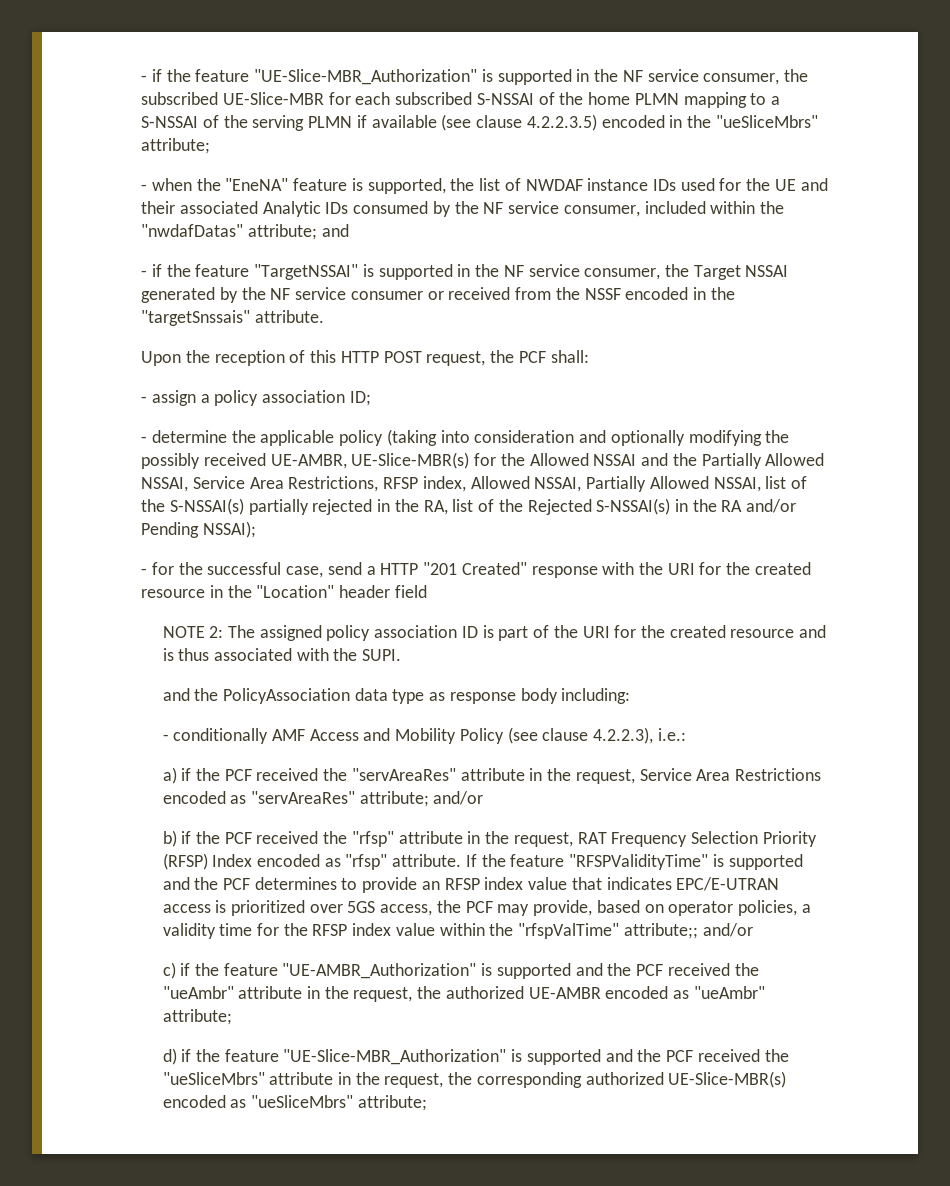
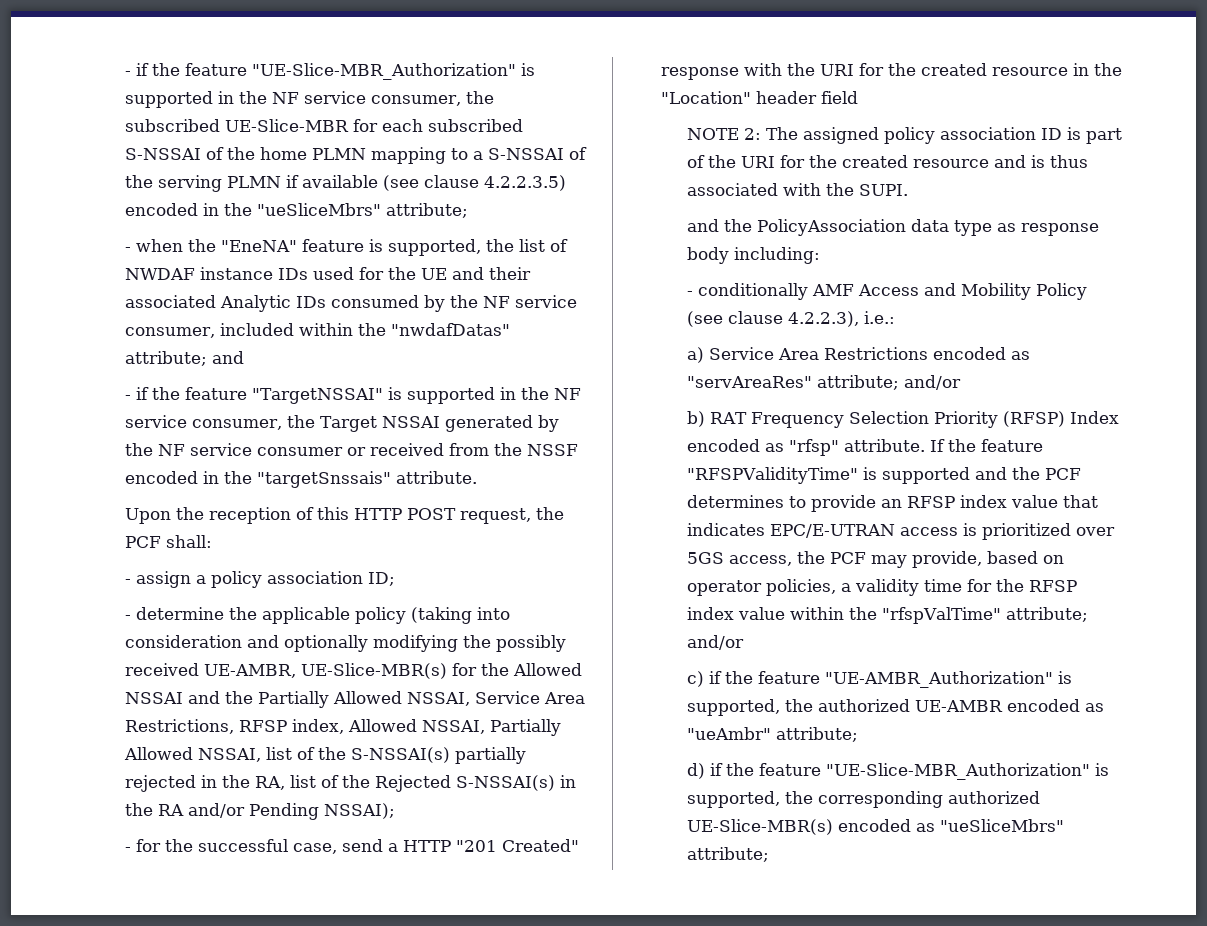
- a) if the PCF received the "servAreaRes" attribute in the request, Service Area Restrictions encoded as "servAreaRes" attribute; and/or
+ a) Service Area Restrictions encoded as "servAreaRes" attribute; and/or
- b) if the PCF received the "rfsp" attribute in the request, RAT Frequency Selection Priority (RFSP) Index encoded as "rfsp" attribute.
+ b) RAT Frequency Selection Priority (RFSP) Index encoded as "rfsp" attribute.
- If the feature "RFSPValidityTime" is supported and the PCF determines to provide an RFSP index value that indicates EPC/E-UTRAN access is prioritized over 5GS access, the PCF may provide, based on operator policies, a validity time for the RFSP index value within the "rfspValTime" attribute;; and/or
+ If the feature "RFSPValidityTime" is supported and the PCF determines to provide an RFSP index value that indicates EPC/E-UTRAN access is prioritized over 5GS access, the PCF may provide, based on operator policies, a validity time for the RFSP index value within the "rfspValTime" attribute; and/or
- c) if the feature "UE-AMBR_Authorization" is supported and the PCF received the "ueAmbr" attribute in the request, the authorized UE-AMBR encoded as "ueAmbr" attribute;
+ c) if the feature "UE-AMBR_Authorization" is supported, the authorized UE-AMBR encoded as "ueAmbr" attribute;
- d) if the feature "UE-Slice-MBR_Authorization" is supported and the PCF received the "ueSliceMbrs" attribute in the request, the corresponding authorized UE-Slice-MBR(s) encoded as "ueSliceMbrs" attribute;
+ d) if the feature "UE-Slice-MBR_Authorization" is supported, the corresponding authorized UE-Slice-MBR(s) encoded as "ueSliceMbrs" attribute;

